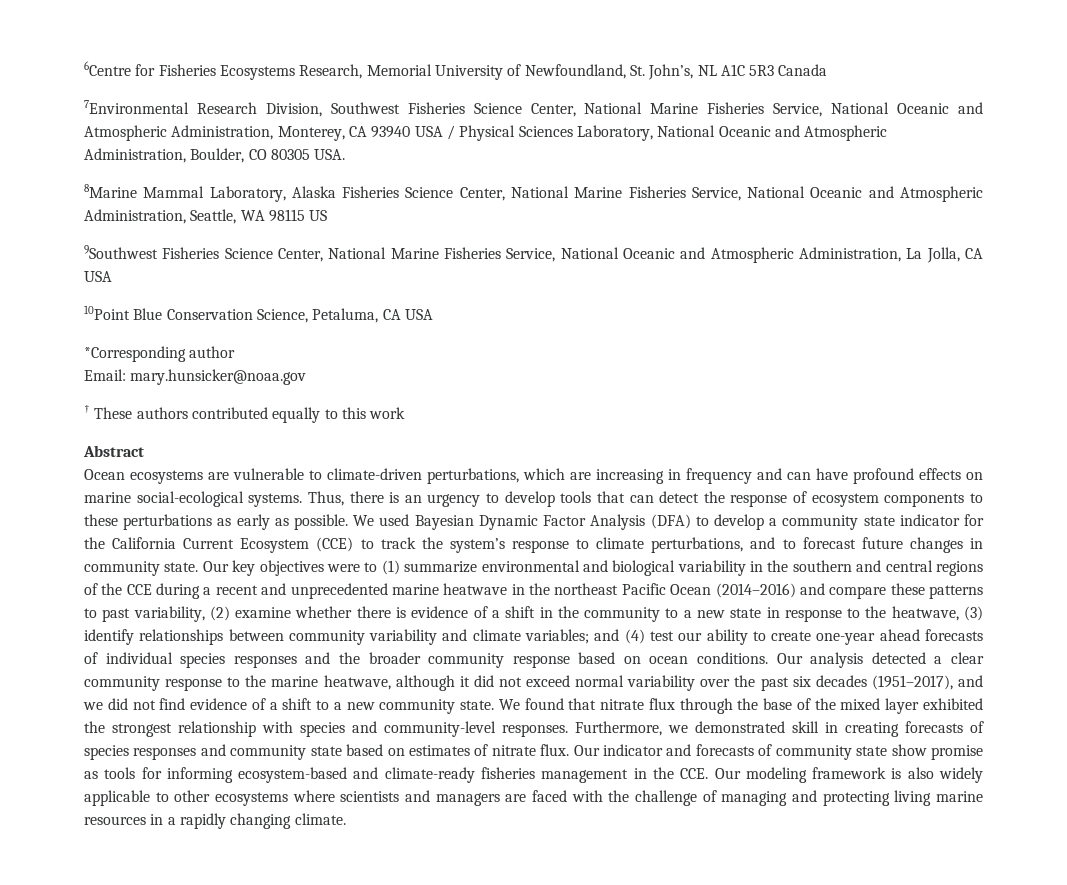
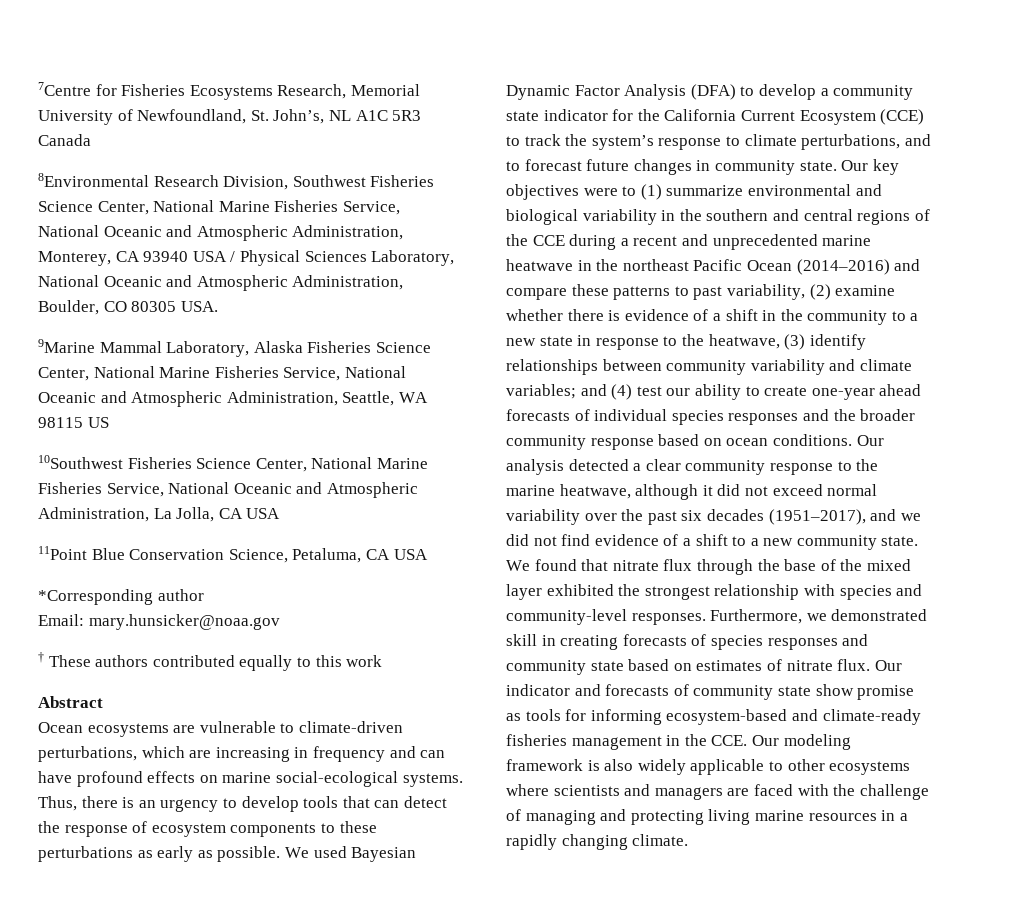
- 6Centre for Fisheries Ecosystems Research, Memorial University of Newfoundland, St. John’s, NL A1C 5R3 Canada
+ 7Centre for Fisheries Ecosystems Research, Memorial University of Newfoundland, St. John’s, NL A1C 5R3 Canada
- 7Environmental Research Division, Southwest Fisheries Science Center, National Marine Fisheries Service, National Oceanic and Atmospheric Administration, Monterey, CA 93940 USA / Physical Sciences Laboratory, National Oceanic and Atmospheric Administration, Boulder, CO 80305 USA.
+ 8Environmental Research Division, Southwest Fisheries Science Center, National Marine Fisheries Service, National Oceanic and Atmospheric Administration, Monterey, CA 93940 USA / Physical Sciences Laboratory, National Oceanic and Atmospheric Administration, Boulder, CO 80305 USA.
- 8Marine Mammal Laboratory, Alaska Fisheries Science Center, National Marine Fisheries Service, National Oceanic and Atmospheric Administration, Seattle, WA 98115 US
+ 9Marine Mammal Laboratory, Alaska Fisheries Science Center, National Marine Fisheries Service, National Oceanic and Atmospheric Administration, Seattle, WA 98115 US
- 9Southwest Fisheries Science Center, National Marine Fisheries Service, National Oceanic and Atmospheric Administration, La Jolla, CA USA
+ 10Southwest Fisheries Science Center, National Marine Fisheries Service, National Oceanic and Atmospheric Administration, La Jolla, CA USA
- 10Point Blue Conservation Science, Petaluma, CA USA
+ 11Point Blue Conservation Science, Petaluma, CA USA

